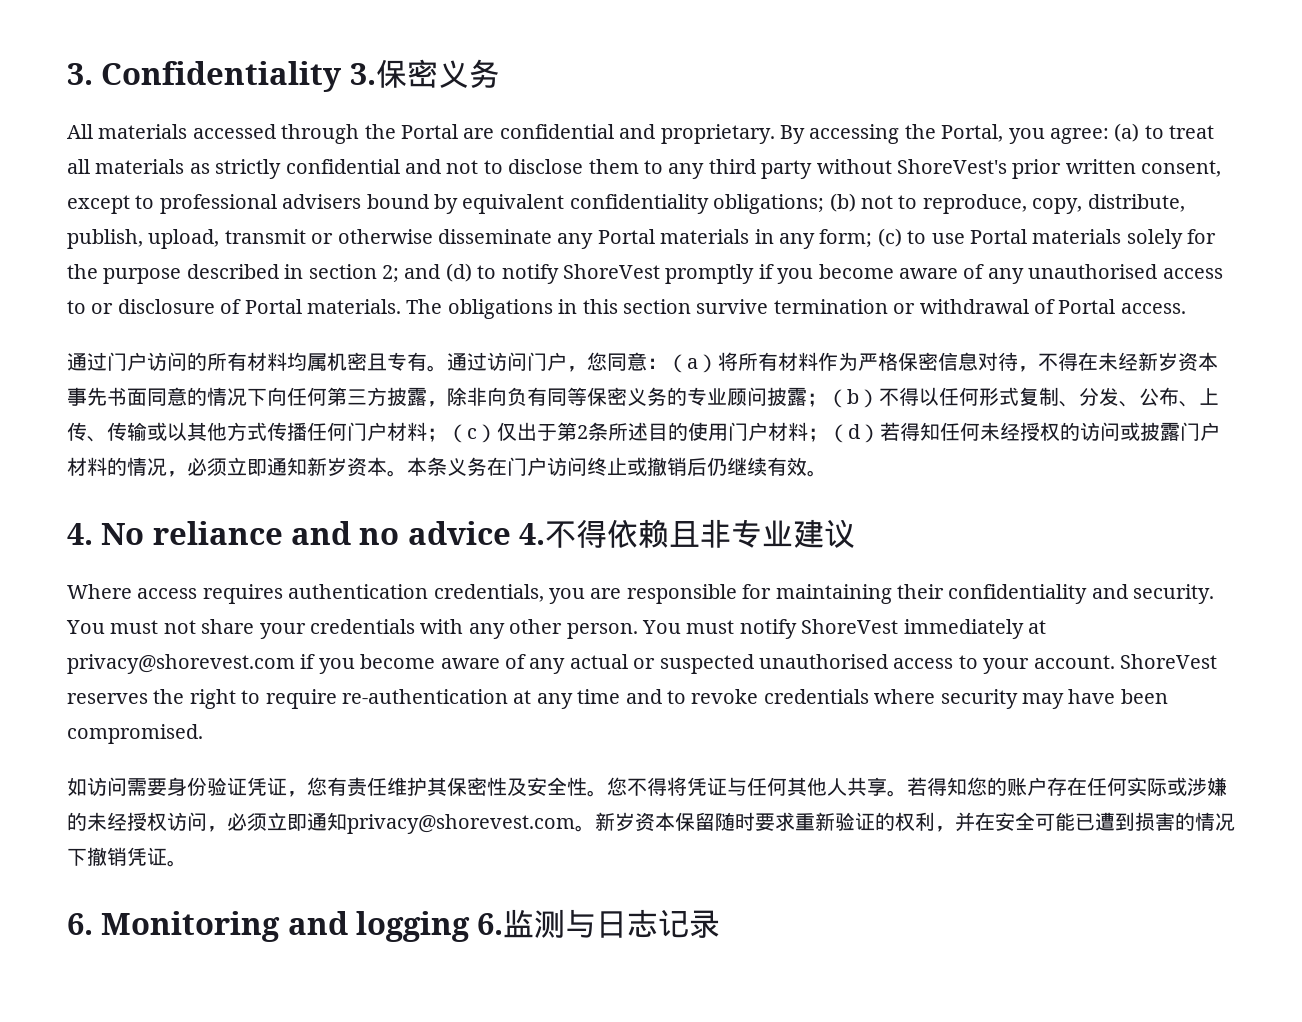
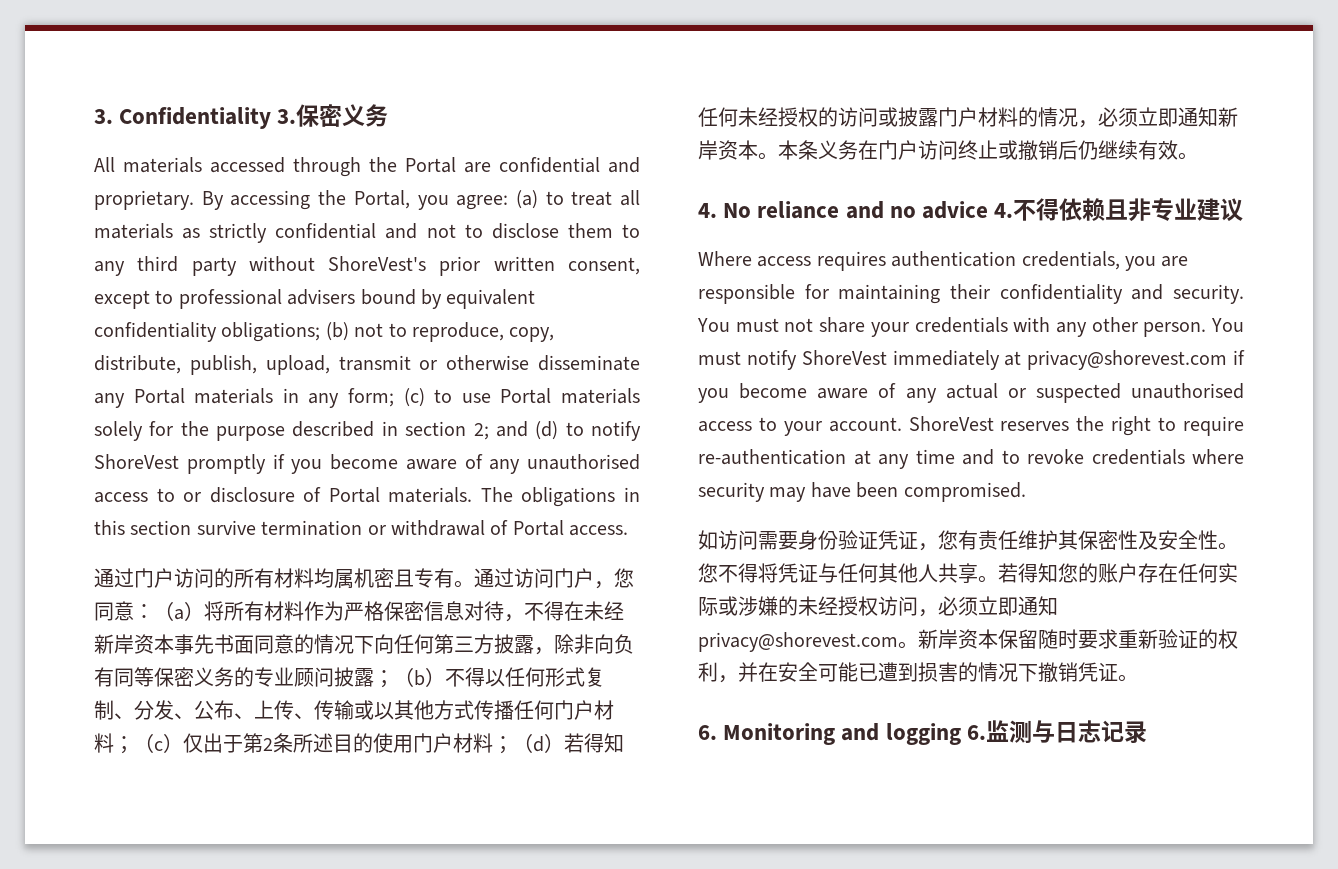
- （a）将所有材料作为严格保密信息对待，不得在未经新岁资本事先书面同意的情况下向任何第三方披露，除非向负有同等保密义务的专业顾问披露；
+ （a）将所有材料作为严格保密信息对待，不得在未经新岸资本事先书面同意的情况下向任何第三方披露，除非向负有同等保密义务的专业顾问披露；
- （d）若得知任何未经授权的访问或披露门户材料的情况，必须立即通知新岁资本。
+ （d）若得知任何未经授权的访问或披露门户材料的情况，必须立即通知新岸资本。
- 新岁资本保留随时要求重新验证的权利，并在安全可能已遭到损害的情况下撤销凭证。
+ 新岸资本保留随时要求重新验证的权利，并在安全可能已遭到损害的情况下撤销凭证。

